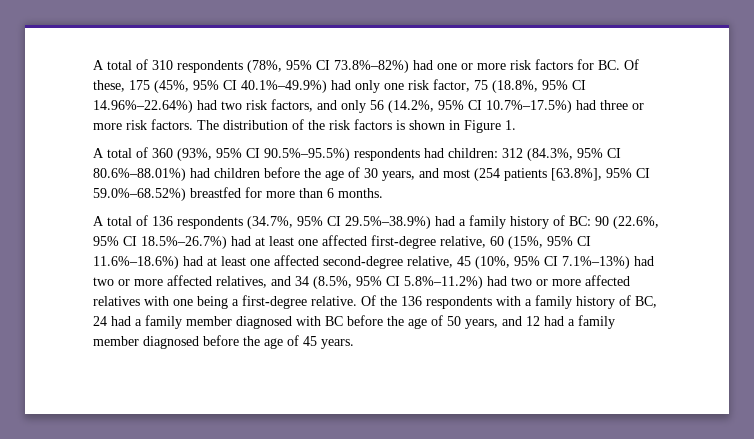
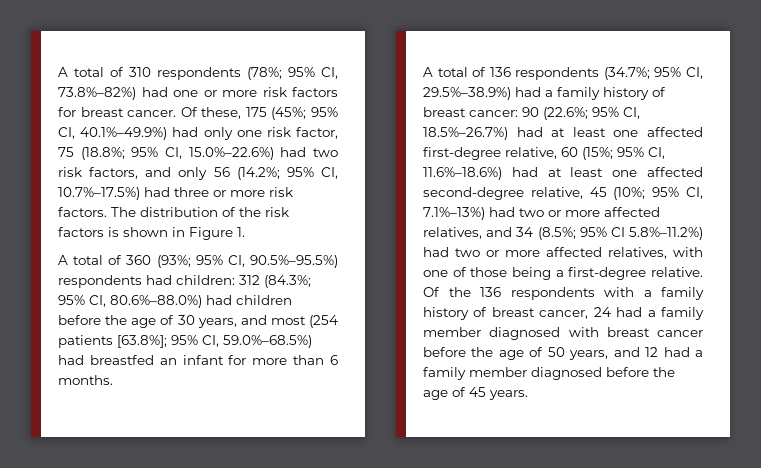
- A total of 310 respondents (78%, 95% CI 73.8%–82%) had one or more risk factors for BC. Of these, 175 (45%, 95% CI 40.1%–49.9%) had only one risk factor, 75 (18.8%, 95% CI 14.96%–22.64%) had two risk factors, and only 56 (14.2%, 95% CI 10.7%–17.5%) had three or more risk factors.
+ A total of 310 respondents (78%; 95% CI, 73.8%–82%) had one or more risk factors for breast cancer. Of these, 175 (45%; 95% CI, 40.1%–49.9%) had only one risk factor, 75 (18.8%; 95% CI, 15.0%–22.6%) had two risk factors, and only 56 (14.2%; 95% CI, 10.7%–17.5%) had three or more risk factors.
- A total of 360 (93%, 95% CI 90.5%–95.5%) respondents had children: 312 (84.3%, 95% CI 80.6%–88.01%) had children before the age of 30 years, and most (254 patients [63.8%], 95% CI 59.0%–68.52%) breastfed for more than 6 months.
+ A total of 360 (93%; 95% CI, 90.5%–95.5%) respondents had children: 312 (84.3%; 95% CI, 80.6%–88.0%) had children before the age of 30 years, and most (254 patients [63.8%]; 95% CI, 59.0%–68.5%) had breastfed an infant for more than 6 months.
- A total of 136 respondents (34.7%, 95% CI 29.5%–38.9%) had a family history of BC: 90 (22.6%, 95% CI 18.5%–26.7%) had at least one affected first-degree relative, 60 (15%, 95% CI 11.6%–18.6%) had at least one affected second-degree relative, 45 (10%, 95% CI 7.1%–13%) had two or more affected relatives, and 34 (8.5%, 95% CI 5.8%–11.2%) had two or more affected relatives with one being a first-degree relative.
+ A total of 136 respondents (34.7%; 95% CI, 29.5%–38.9%) had a family history of breast cancer: 90 (22.6%; 95% CI, 18.5%–26.7%) had at least one affected first-degree relative, 60 (15%; 95% CI, 11.6%–18.6%) had at least one affected second-degree relative, 45 (10%; 95% CI, 7.1%–13%) had two or more affected relatives, and 34 (8.5%; 95% CI 5.8%–11.2%) had two or more affected relatives, with one of those being a first-degree relative.
- Of the 136 respondents with a family history of BC, 24 had a family member diagnosed with BC before the age of 50 years, and 12 had a family member diagnosed before the age of 45 years.
+ Of the 136 respondents with a family history of breast cancer, 24 had a family member diagnosed with breast cancer before the age of 50 years, and 12 had a family member diagnosed before the age of 45 years.

